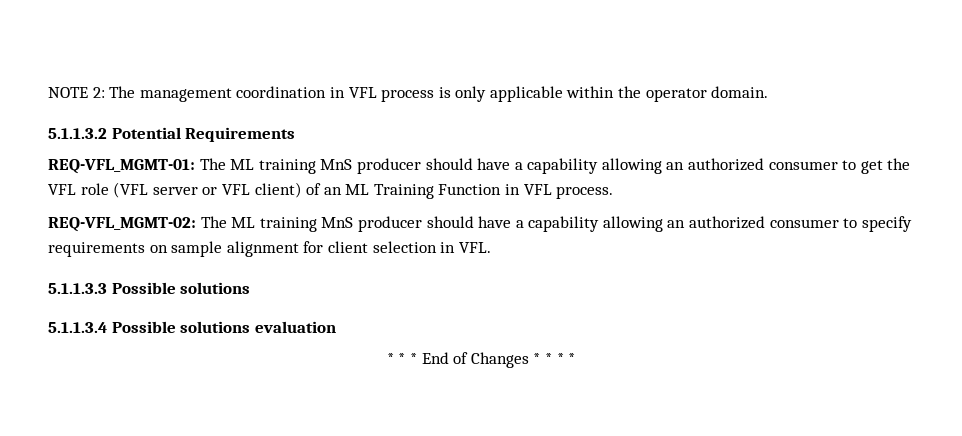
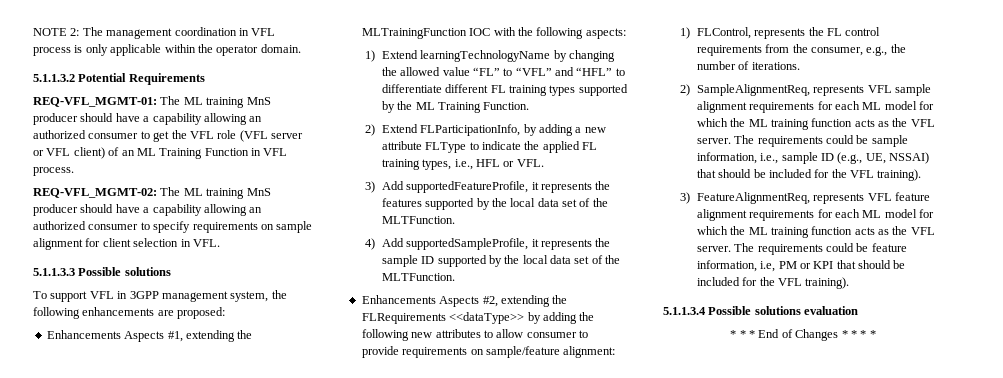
+ To support VFL in 3GPP management system, the following enhancements are proposed:
+ Enhancements Aspects #1, extending the MLTrainingFunction IOC with the following aspects:
+ 1) Extend learningTechnologyName by changing the allowed value “FL” to “VFL” and “HFL” to differentiate different FL training types supported by the ML Training Function.
+ 2) Extend FLParticipationInfo, by adding a new attribute FLType to indicate the applied FL training types, i.e., HFL or VFL.
+ 3) Add supportedFeatureProfile, it represents the features supported by the local data set of the MLTFunction.
+ 4) Add supportedSampleProfile, it represents the sample ID supported by the local data set of the MLTFunction.
+ Enhancements Aspects #2, extending the FLRequirements <<dataType>> by adding the following new attributes to allow consumer to provide requirements on sample/feature alignment:
+ 1) FLControl, represents the FL control requirements from the consumer, e.g., the number of iterations.
+ 2) SampleAlignmentReq, represents VFL sample alignment requirements for each ML model for which the ML training function acts as the VFL server. The requirements could be sample information, i.e., sample ID (e.g., UE, NSSAI) that should be included for the VFL training).
+ 3) FeatureAlignmentReq, represents VFL feature alignment requirements for each ML model for which the ML training function acts as the VFL server. The requirements could be feature information, i.e, PM or KPI that should be included for the VFL training).

